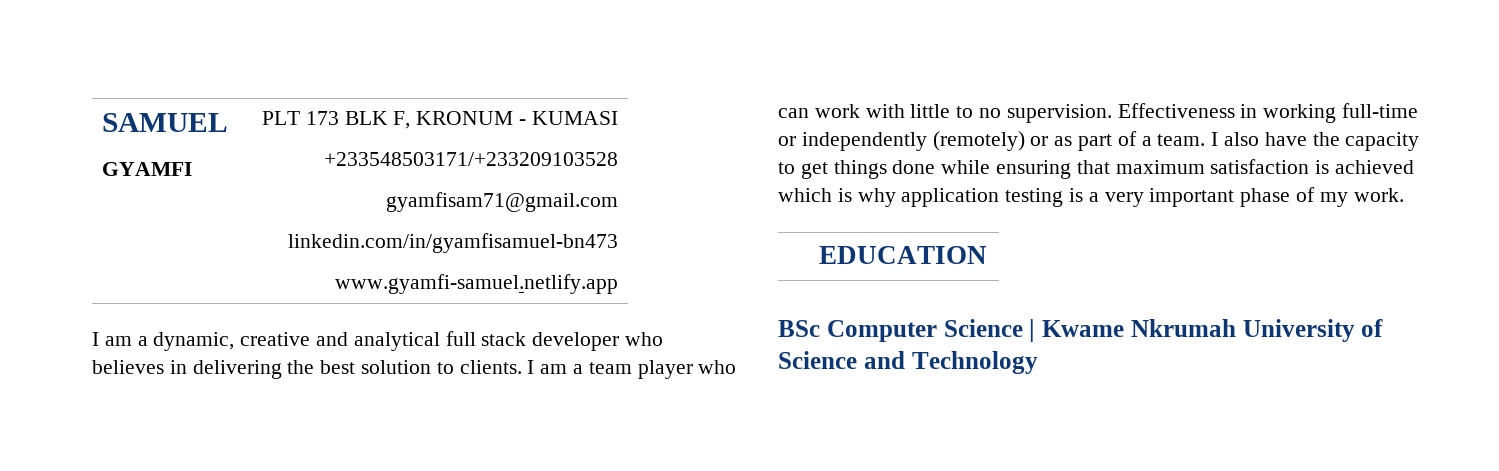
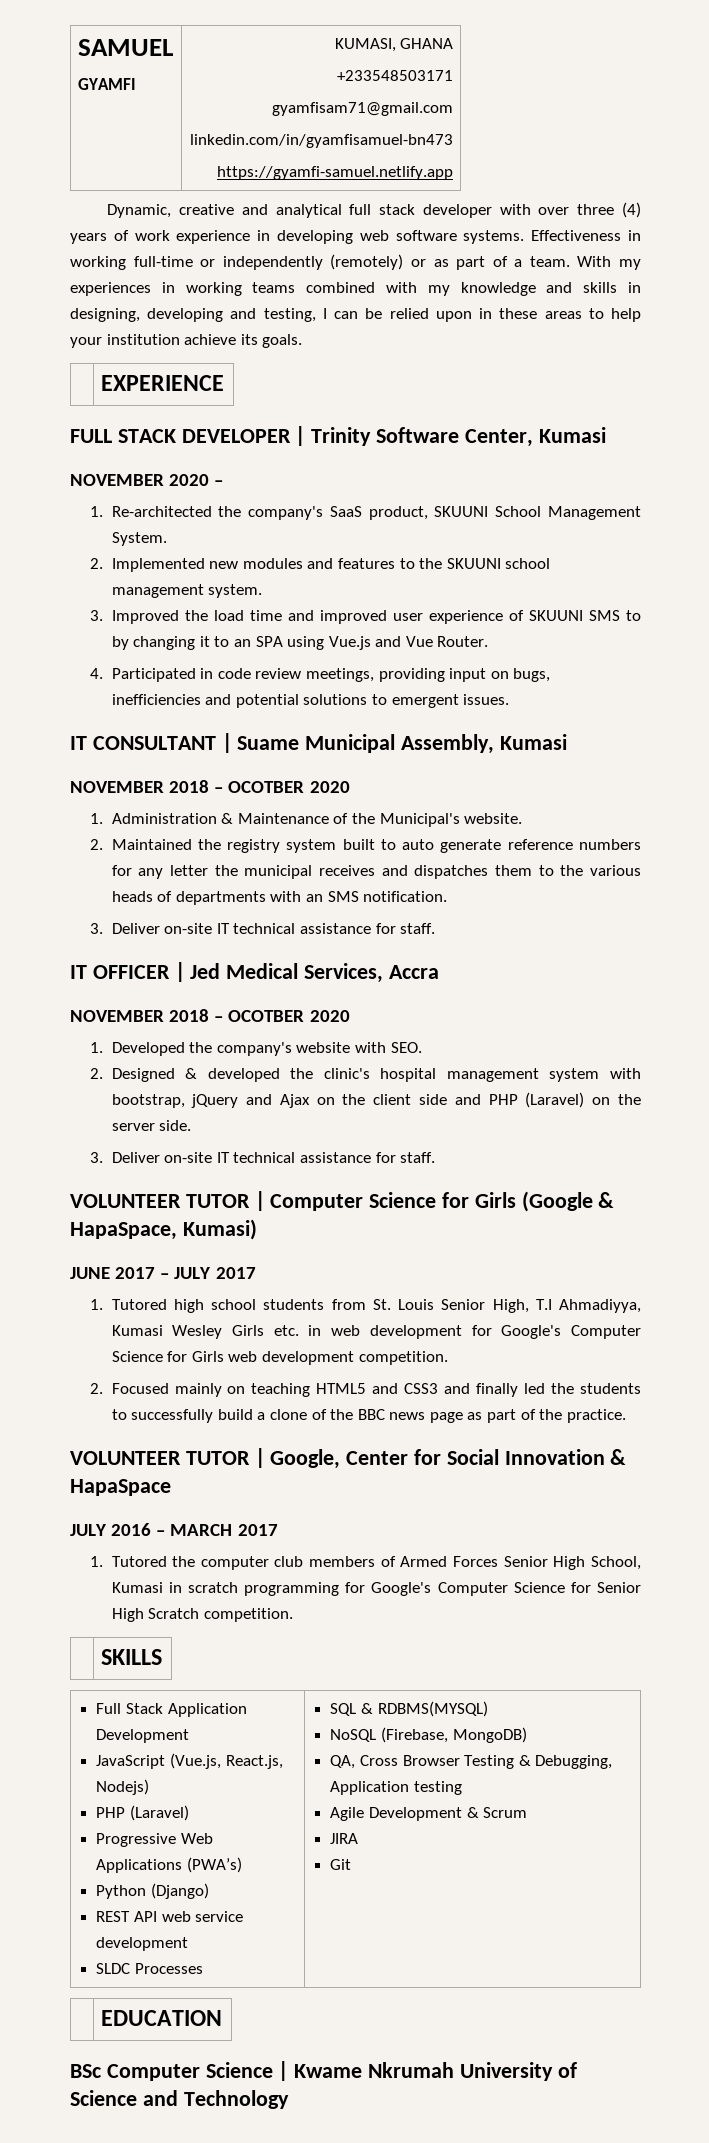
  SAMUEL
- GYAMFI | PLT 173 BLK F, KRONUM - KUMASI
- +233548503171/+233209103528
+ GYAMFI | KUMASI, GHANA
+ +233548503171
  gyamfisam71@gmail.com
  linkedin.com/in/gyamfisamuel-bn473
- www.gyamfi-samuel.netlify.app
- I am a dynamic, creative and analytical full stack developer who believes in delivering the best solution to clients. I am a team player who can work with little to no supervision.
+ https://gyamfi-samuel.netlify.app
+ Dynamic, creative and analytical full stack developer with over three (4) years of work experience in developing web software systems.
- I also have the capacity to get things done while ensuring that maximum satisfaction is achieved which is why application testing is a very important phase of my work.
+ With my experiences in working teams combined with my knowledge and skills in designing, developing and testing, I can be relied upon in these areas to help your institution achieve its goals.
+ | EXPERIENCE
+ FULL STACK DEVELOPER | Trinity Software Center, Kumasi
+ NOVEMBER 2020 –
+ 1. Re-architected the company's SaaS product, SKUUNI School Management System.
+ 2. Implemented new modules and features to the SKUUNI school management system.
+ 3. Improved the load time and improved user experience of SKUUNI SMS to by changing it to an SPA using Vue.js and Vue Router.
+ 4. Participated in code review meetings, providing input on bugs, inefficiencies and potential solutions to emergent issues.
+ IT CONSULTANT | Suame Municipal Assembly, Kumasi
+ NOVEMBER 2018 – OCOTBER 2020
+ 1. Administration & Maintenance of the Municipal's website.
+ 2. Maintained the registry system built to auto generate reference numbers for any letter the municipal receives and dispatches them to the various heads of departments with an SMS notification.
+ 3. Deliver on-site IT technical assistance for staff.
+ IT OFFICER | Jed Medical Services, Accra
+ NOVEMBER 2018 – OCOTBER 2020
+ 1. Developed the company's website with SEO.
+ 2. Designed & developed the clinic's hospital management system with bootstrap, jQuery and Ajax on the client side and PHP (Laravel) on the server side.
+ 3. Deliver on-site IT technical assistance for staff.
+ VOLUNTEER TUTOR | Computer Science for Girls (Google & HapaSpace, Kumasi)
+ JUNE 2017 – JULY 2017
+ 1. Tutored high school students from St. Louis Senior High, T.I Ahmadiyya, Kumasi Wesley Girls etc. in web development for Google's Computer Science for Girls web development competition.
+ 2. Focused mainly on teaching HTML5 and CSS3 and finally led the students to successfully build a clone of the BBC news page as part of the practice.
+ VOLUNTEER TUTOR | Google, Center for Social Innovation & HapaSpace
+ JULY 2016 – MARCH 2017
+ 1. Tutored the computer club members of Armed Forces Senior High School, Kumasi in scratch programming for Google's Computer Science for Senior High Scratch competition.
+ | SKILLS
+ Full Stack Application Development
+ JavaScript (Vue.js, React.js, Nodejs)
+ PHP (Laravel)
+ Progressive Web Applications (PWA’s)
+ Python (Django)
+ REST API web service development
+ SLDC Processes | SQL & RDBMS(MYSQL)
+ NoSQL (Firebase, MongoDB)
+ QA, Cross Browser Testing & Debugging, Application testing
+ Agile Development & Scrum
+ JIRA
+ Git

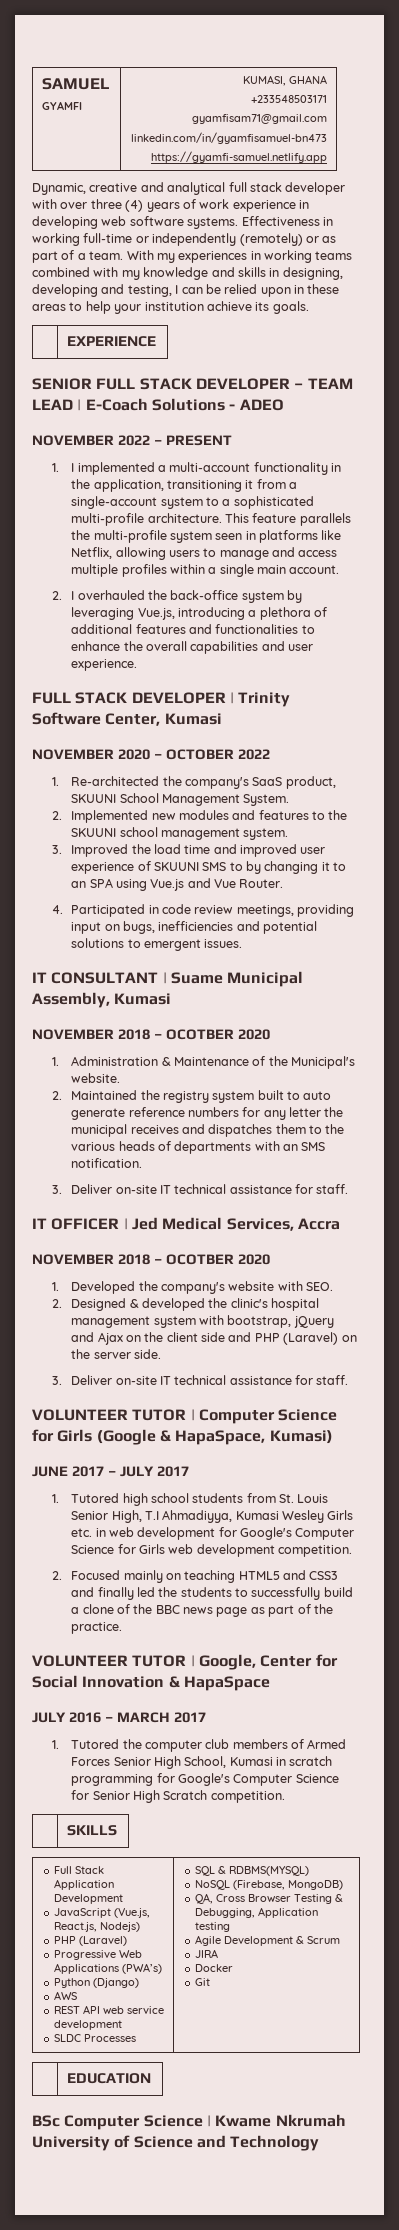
+ SENIOR FULL STACK DEVELOPER – TEAM LEAD | E-Coach Solutions - ADEO
+ NOVEMBER 2022 – PRESENT
+ 1. I implemented a multi-account functionality in the application, transitioning it from a single-account system to a sophisticated multi-profile architecture. This feature parallels the multi-profile system seen in platforms like Netflix, allowing users to manage and access multiple profiles within a single main account.
+ 2. I overhauled the back-office system by leveraging Vue.js, introducing a plethora of additional features and functionalities to enhance the overall capabilities and user experience.
- NOVEMBER 2020 –
+ NOVEMBER 2020 – OCTOBER 2022
+ AWS
+ Docker

